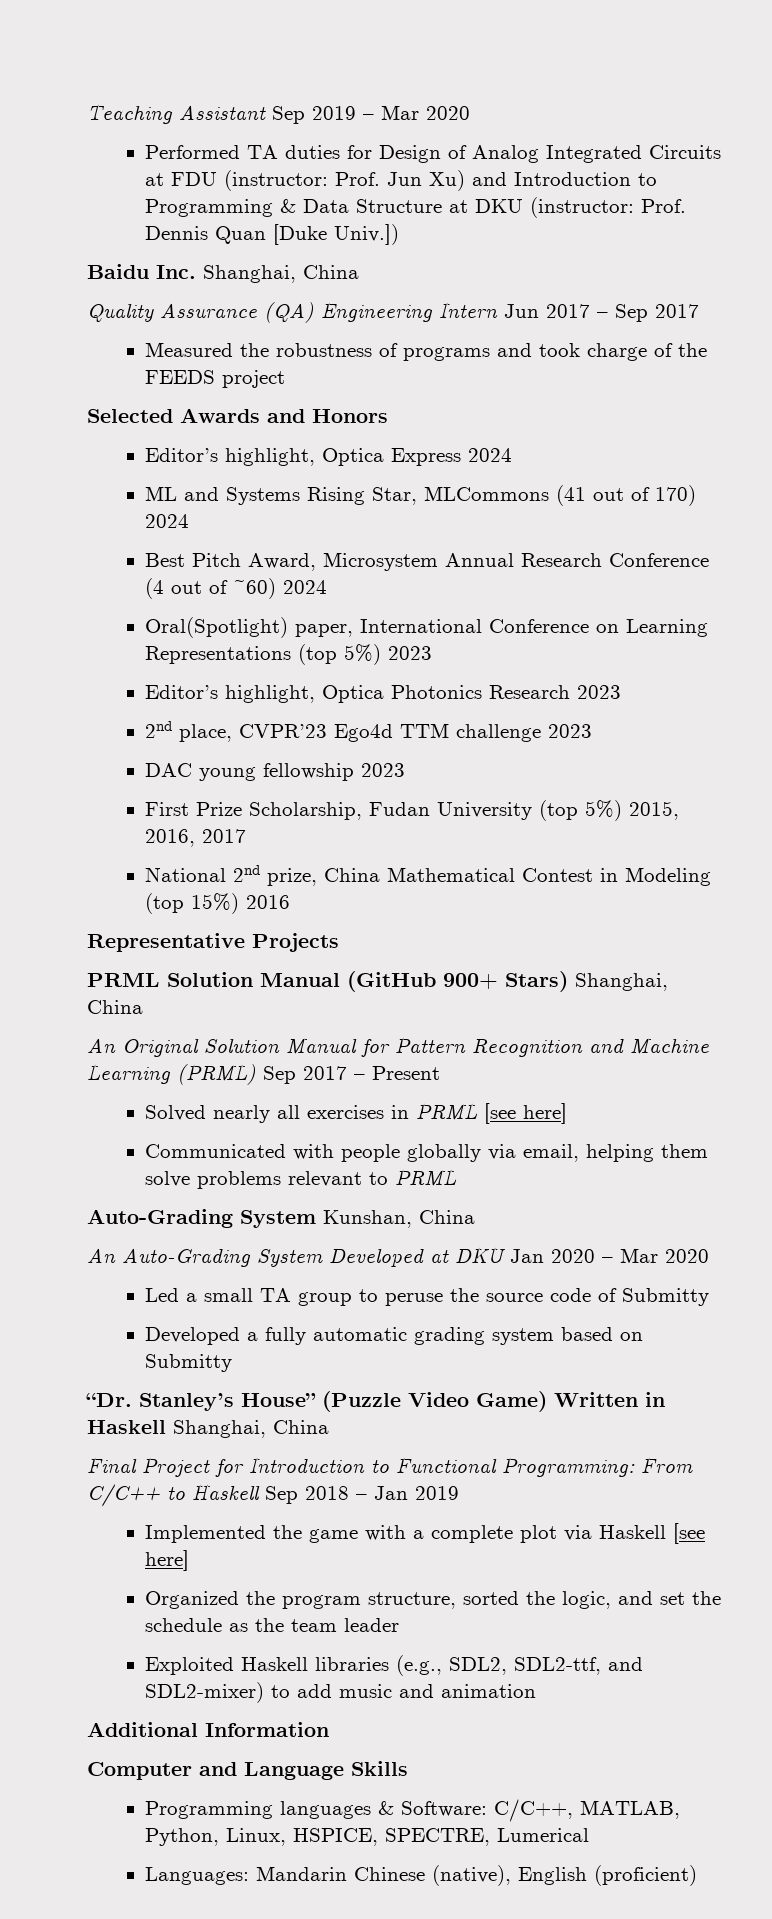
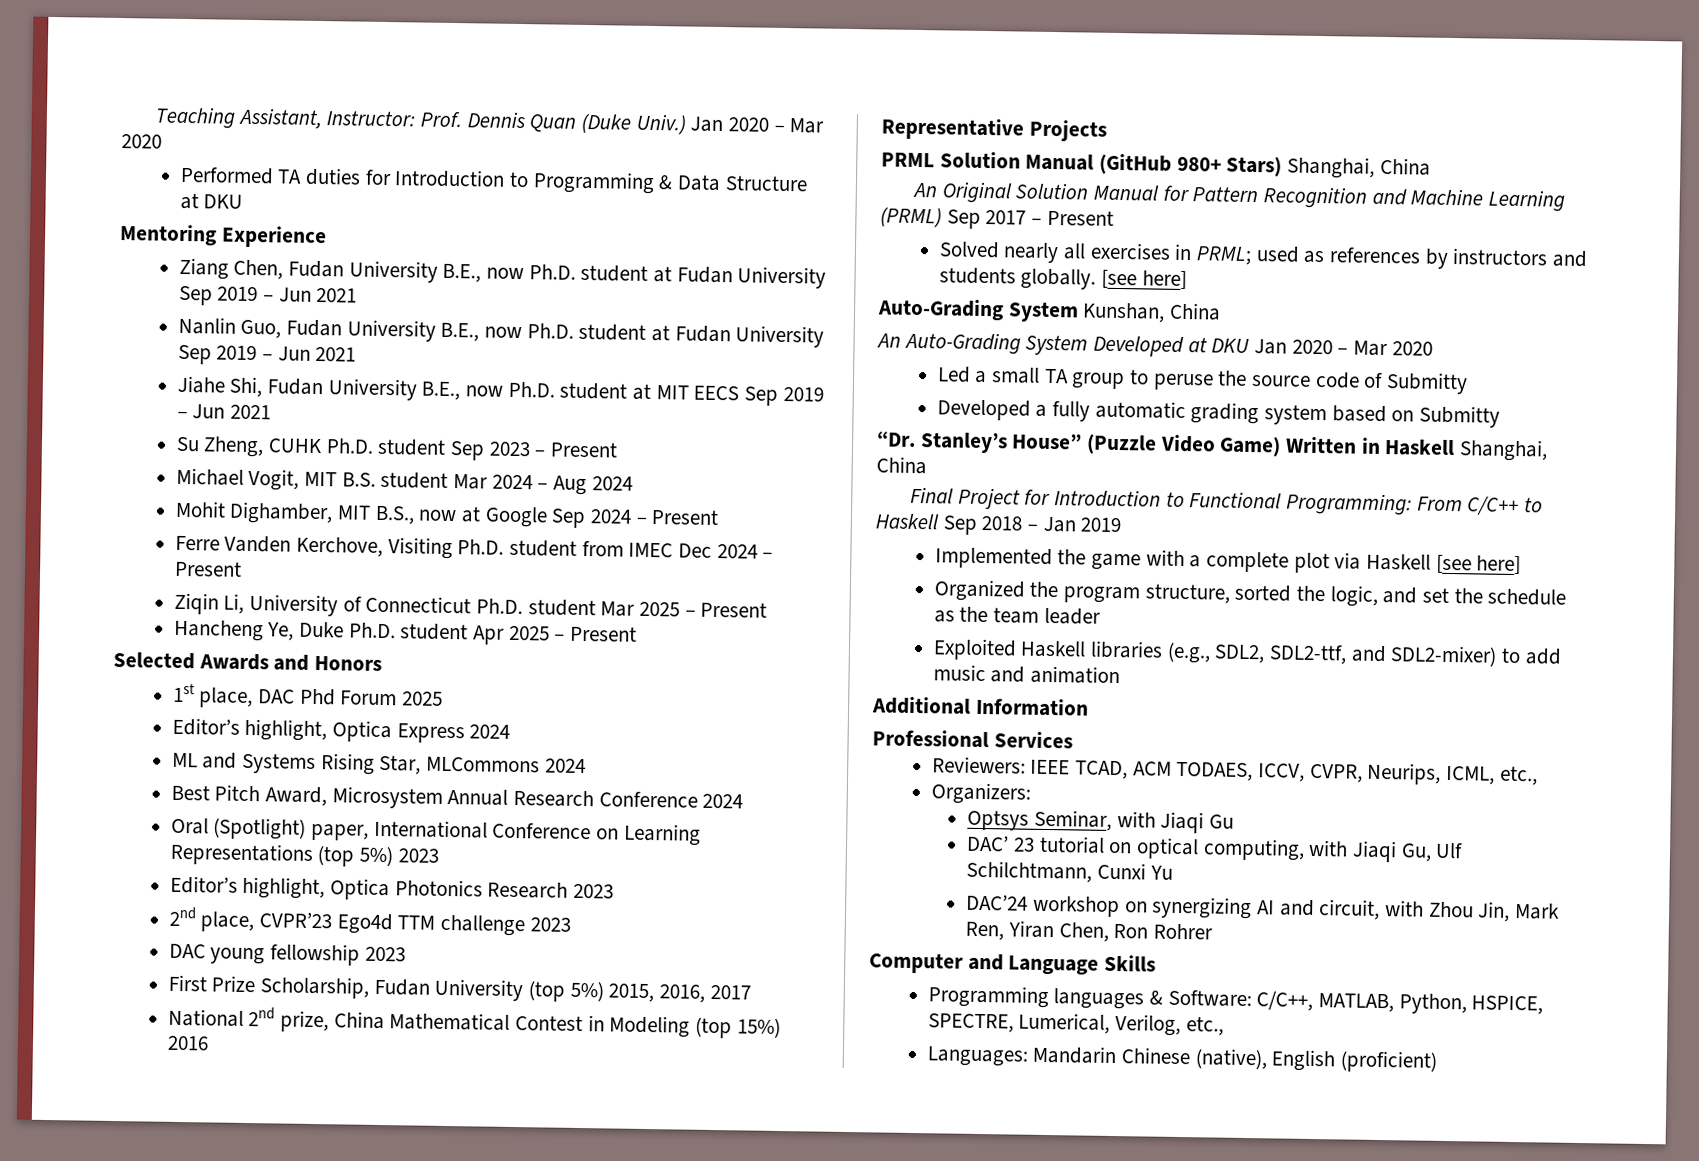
- Teaching Assistant Sep 2019 – Mar 2020
+ Teaching Assistant, Instructor: Prof. Dennis Quan (Duke Univ.) Jan 2020 – Mar 2020
- Performed TA duties for Design of Analog Integrated Circuits at FDU (instructor: Prof. Jun Xu) and Introduction to Programming & Data Structure at DKU (instructor: Prof. Dennis Quan [Duke Univ.])
- Baidu Inc. Shanghai, China
- Quality Assurance (QA) Engineering Intern Jun 2017 – Sep 2017
- Measured the robustness of programs and took charge of the FEEDS project
+ Performed TA duties for Introduction to Programming & Data Structure at DKU
+ Mentoring Experience
+ Ziang Chen, Fudan University B.E., now Ph.D. student at Fudan University Sep 2019 – Jun 2021
+ Nanlin Guo, Fudan University B.E., now Ph.D. student at Fudan University Sep 2019 – Jun 2021
+ Jiahe Shi, Fudan University B.E., now Ph.D. student at MIT EECS Sep 2019 – Jun 2021
+ Su Zheng, CUHK Ph.D. student Sep 2023 – Present
+ Michael Vogit, MIT B.S. student Mar 2024 – Aug 2024
+ Mohit Dighamber, MIT B.S., now at Google Sep 2024 – Present
+ Ferre Vanden Kerchove, Visiting Ph.D. student from IMEC Dec 2024 – Present
+ Ziqin Li, University of Connecticut Ph.D. student Mar 2025 – Present
+ Hancheng Ye, Duke Ph.D. student Apr 2025 – Present
  Selected Awards and Honors
+ 1st place, DAC Phd Forum 2025
- ML and Systems Rising Star, MLCommons (41 out of 170) 2024
+ ML and Systems Rising Star, MLCommons 2024
- Best Pitch Award, Microsystem Annual Research Conference (4 out of ~60) 2024
- Oral(Spotlight) paper, International Conference on Learning Representations (top 5%) 2023
+ Best Pitch Award, Microsystem Annual Research Conference 2024
+ Oral (Spotlight) paper, International Conference on Learning Representations (top 5%) 2023
- PRML Solution Manual (GitHub 900+ Stars) Shanghai, China
+ PRML Solution Manual (GitHub 980+ Stars) Shanghai, China
- Solved nearly all exercises in PRML [see here]
- Communicated with people globally via email, helping them solve problems relevant to PRML
+ Solved nearly all exercises in PRML; used as references by instructors and students globally. [see here]
+ Professional Services
+ Reviewers: IEEE TCAD, ACM TODAES, ICCV, CVPR, Neurips, ICML, etc.,
+ Organizers:
+ Optsys Seminar, with Jiaqi Gu
+ DAC’ 23 tutorial on optical computing, with Jiaqi Gu, Ulf Schilchtmann, Cunxi Yu
+ DAC’24 workshop on synergizing AI and circuit, with Zhou Jin, Mark Ren, Yiran Chen, Ron Rohrer
- Programming languages & Software: C/C++, MATLAB, Python, Linux, HSPICE, SPECTRE, Lumerical
+ Programming languages & Software: C/C++, MATLAB, Python, HSPICE, SPECTRE, Lumerical, Verilog, etc.,

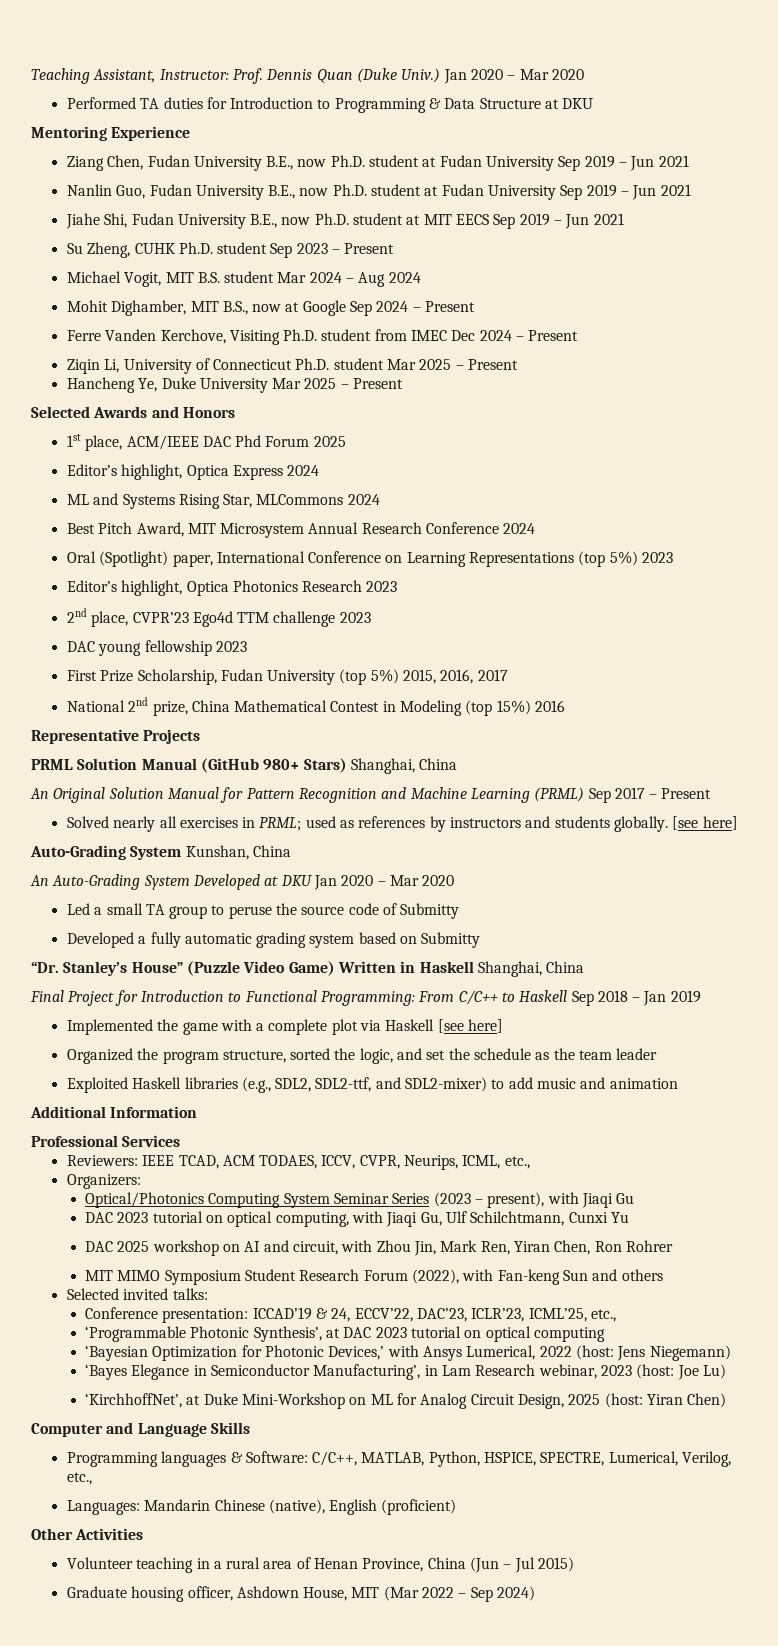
- Hancheng Ye, Duke Ph.D. student Apr 2025 – Present
+ Hancheng Ye, Duke University Mar 2025 – Present
- 1st place, DAC Phd Forum 2025
+ 1st place, ACM/IEEE DAC Phd Forum 2025
- Best Pitch Award, Microsystem Annual Research Conference 2024
+ Best Pitch Award, MIT Microsystem Annual Research Conference 2024
- Optsys Seminar, with Jiaqi Gu
+ Optical/Photonics Computing System Seminar Series (2023 – present), with Jiaqi Gu
- DAC’ 23 tutorial on optical computing, with Jiaqi Gu, Ulf Schilchtmann, Cunxi Yu
+ DAC 2023 tutorial on optical computing, with Jiaqi Gu, Ulf Schilchtmann, Cunxi Yu
- DAC’24 workshop on synergizing AI and circuit, with Zhou Jin, Mark Ren, Yiran Chen, Ron Rohrer
+ DAC 2025 workshop on AI and circuit, with Zhou Jin, Mark Ren, Yiran Chen, Ron Rohrer
+ MIT MIMO Symposium Student Research Forum (2022), with Fan-keng Sun and others
+ Selected invited talks:
+ Conference presentation: ICCAD’19 & 24, ECCV’22, DAC’23, ICLR’23, ICML’25, etc.,
+ ‘Programmable Photonic Synthesis’, at DAC 2023 tutorial on optical computing
+ ‘Bayesian Optimization for Photonic Devices,’ with Ansys Lumerical, 2022 (host: Jens Niegemann)
+ ‘Bayes Elegance in Semiconductor Manufacturing’, in Lam Research webinar, 2023 (host: Joe Lu)
+ ‘KirchhoffNet’, at Duke Mini-Workshop on ML for Analog Circuit Design, 2025 (host: Yiran Chen)
+ Other Activities
+ Volunteer teaching in a rural area of Henan Province, China (Jun – Jul 2015)
+ Graduate housing officer, Ashdown House, MIT (Mar 2022 – Sep 2024)

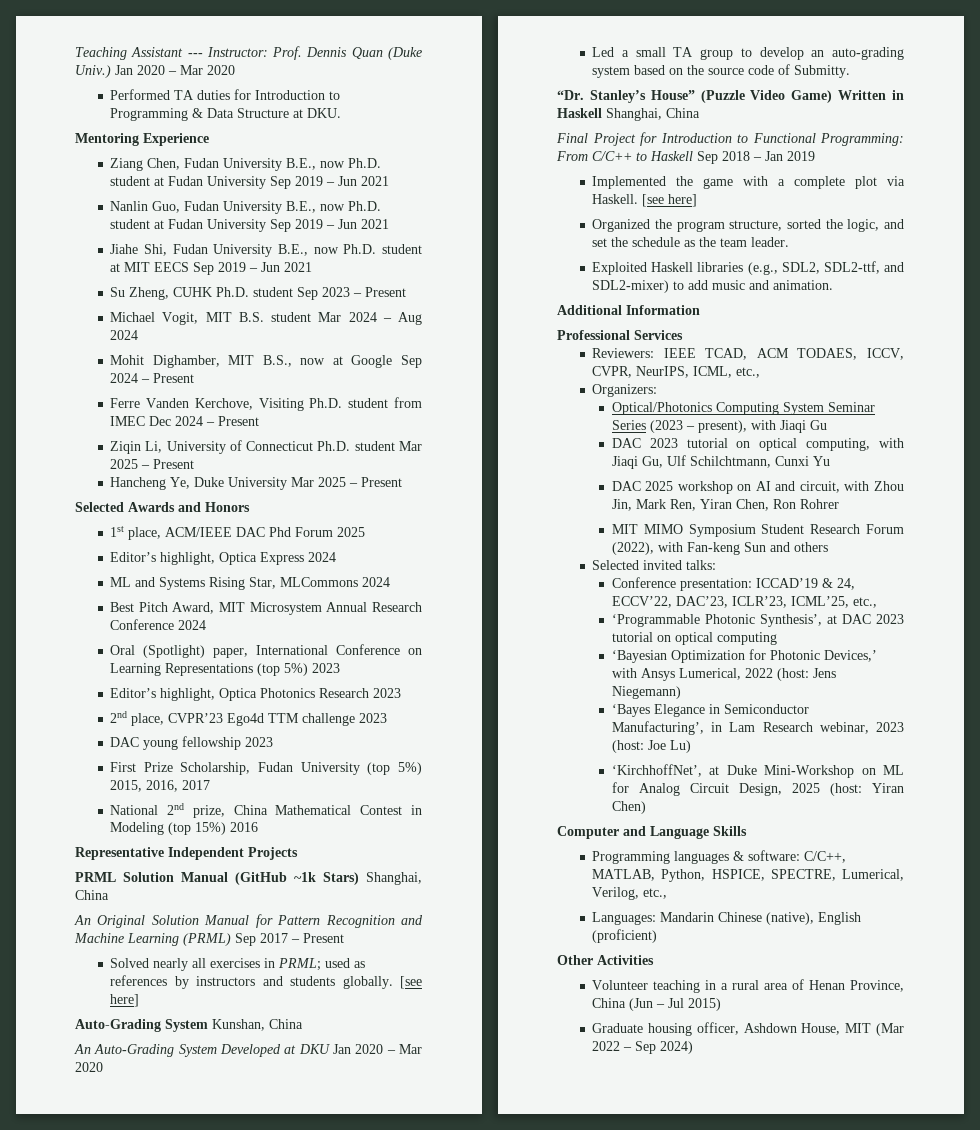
- Teaching Assistant, Instructor: Prof. Dennis Quan (Duke Univ.)
+ Teaching Assistant --- Instructor: Prof. Dennis Quan (Duke Univ.)
- Performed TA duties for Introduction to Programming & Data Structure at DKU
+ Performed TA duties for Introduction to Programming & Data Structure at DKU.
- Representative Projects
+ Representative Independent Projects
- PRML Solution Manual (GitHub 980+ Stars) Shanghai, China
+ PRML Solution Manual (GitHub ~1k Stars) Shanghai, China
- Led a small TA group to peruse the source code of Submitty
- Developed a fully automatic grading system based on Submitty
+ Led a small TA group to develop an auto-grading system based on the source code of Submitty.
- Implemented the game with a complete plot via Haskell [see here]
+ Implemented the game with a complete plot via Haskell. [see here]
- Organized the program structure, sorted the logic, and set the schedule as the team leader
+ Organized the program structure, sorted the logic, and set the schedule as the team leader.
- Exploited Haskell libraries (e.g., SDL2, SDL2-ttf, and SDL2-mixer) to add music and animation
+ Exploited Haskell libraries (e.g., SDL2, SDL2-ttf, and SDL2-mixer) to add music and animation.
- Reviewers: IEEE TCAD, ACM TODAES, ICCV, CVPR, Neurips, ICML, etc.,
+ Reviewers: IEEE TCAD, ACM TODAES, ICCV, CVPR, NeurIPS, ICML, etc.,
- Programming languages & Software: C/C++, MATLAB, Python, HSPICE, SPECTRE, Lumerical, Verilog, etc.,
+ Programming languages & software: C/C++, MATLAB, Python, HSPICE, SPECTRE, Lumerical, Verilog, etc.,

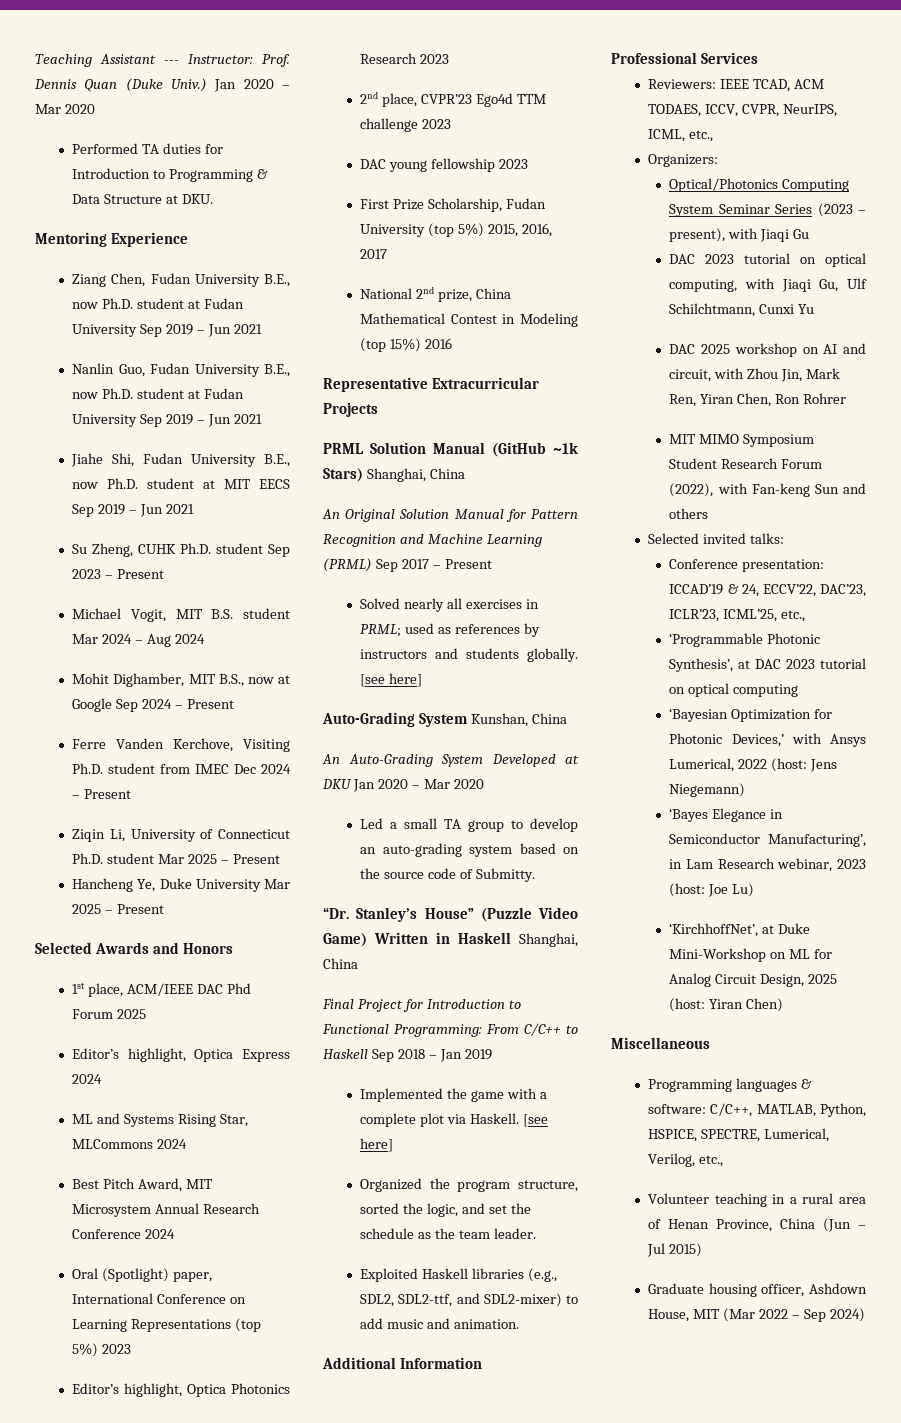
- Representative Independent Projects
+ Representative Extracurricular Projects
- Computer and Language Skills
+ Miscellaneous
- Languages: Mandarin Chinese (native), English (proficient)
- Other Activities

